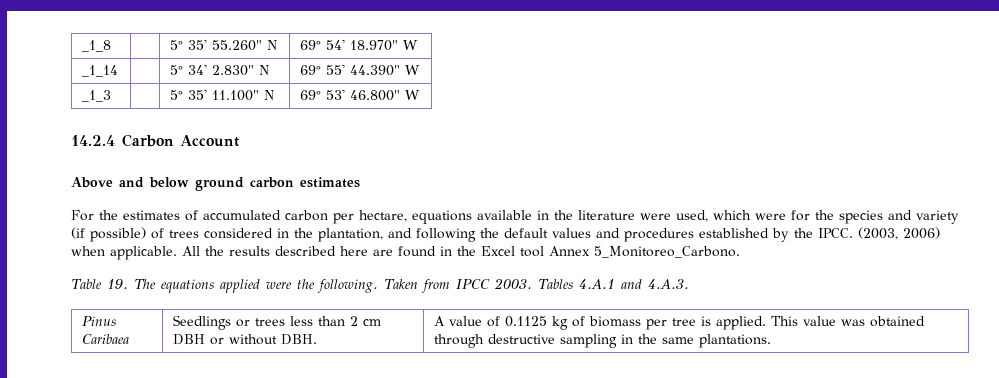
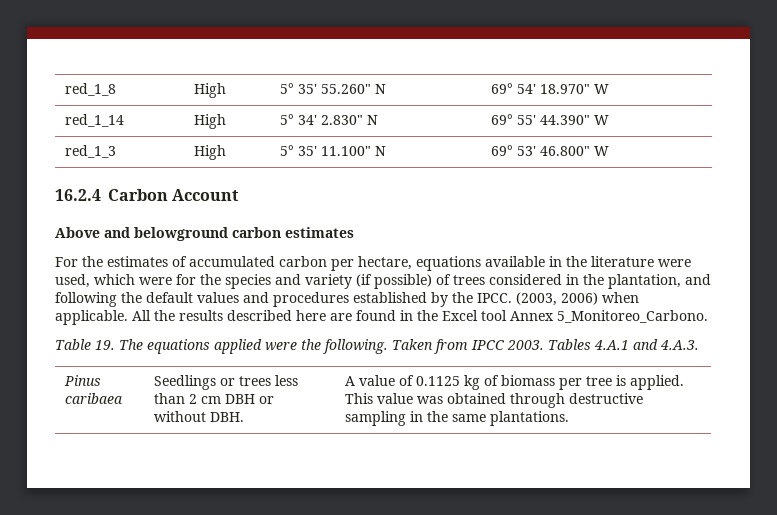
- _1_8 | | 5° 35' 55.260" N | 69° 54' 18.970" W
+ red_1_8 | High | 5° 35' 55.260" N | 69° 54' 18.970" W
- _1_14 | | 5° 34' 2.830" N | 69° 55' 44.390" W
+ red_1_14 | High | 5° 34' 2.830" N | 69° 55' 44.390" W
- _1_3 | | 5° 35' 11.100" N | 69° 53' 46.800" W
+ red_1_3 | High | 5° 35' 11.100" N | 69° 53' 46.800" W
- 14.2.4 Carbon Account
+ 16.2.4 Carbon Account
- Above and below ground carbon estimates
+ Above and belowground carbon estimates
- Pinus Caribaea | Seedlings or trees less than 2 cm DBH or without DBH. | A value of 0.1125 kg of biomass per tree is applied. This value was obtained through destructive sampling in the same plantations.
+ Pinus caribaea | Seedlings or trees less than 2 cm DBH or without DBH. | A value of 0.1125 kg of biomass per tree is applied. This value was obtained through destructive sampling in the same plantations.

